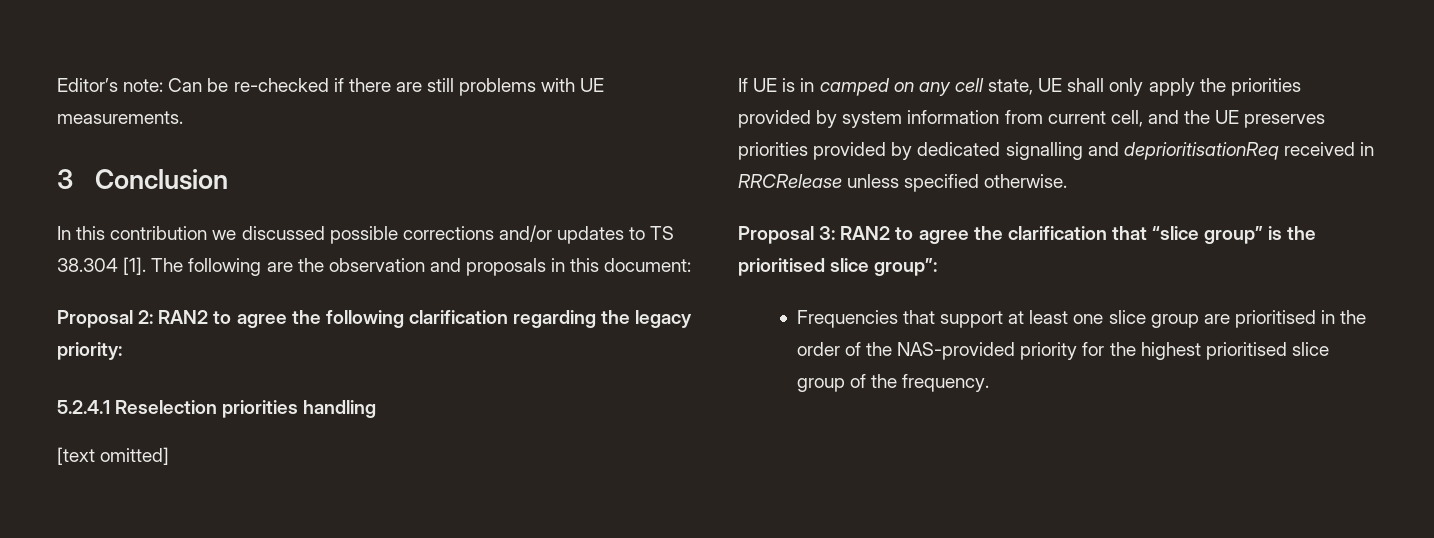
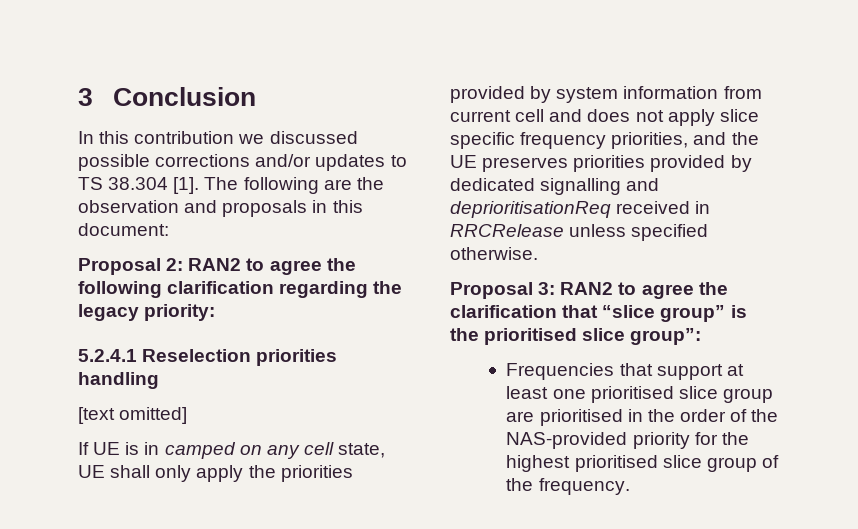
- Editor’s note: Can be re-checked if there are still problems with UE measurements.
- If UE is in camped on any cell state, UE shall only apply the priorities provided by system information from current cell, and the UE preserves priorities provided by dedicated signalling and deprioritisationReq received in RRCRelease unless specified otherwise.
+ If UE is in camped on any cell state, UE shall only apply the priorities provided by system information from current cell and does not apply slice specific frequency priorities, and the UE preserves priorities provided by dedicated signalling and deprioritisationReq received in RRCRelease unless specified otherwise.
- Frequencies that support at least one slice group are prioritised in the order of the NAS-provided priority for the highest prioritised slice group of the frequency.
+ Frequencies that support at least one prioritised slice group are prioritised in the order of the NAS-provided priority for the highest prioritised slice group of the frequency.

